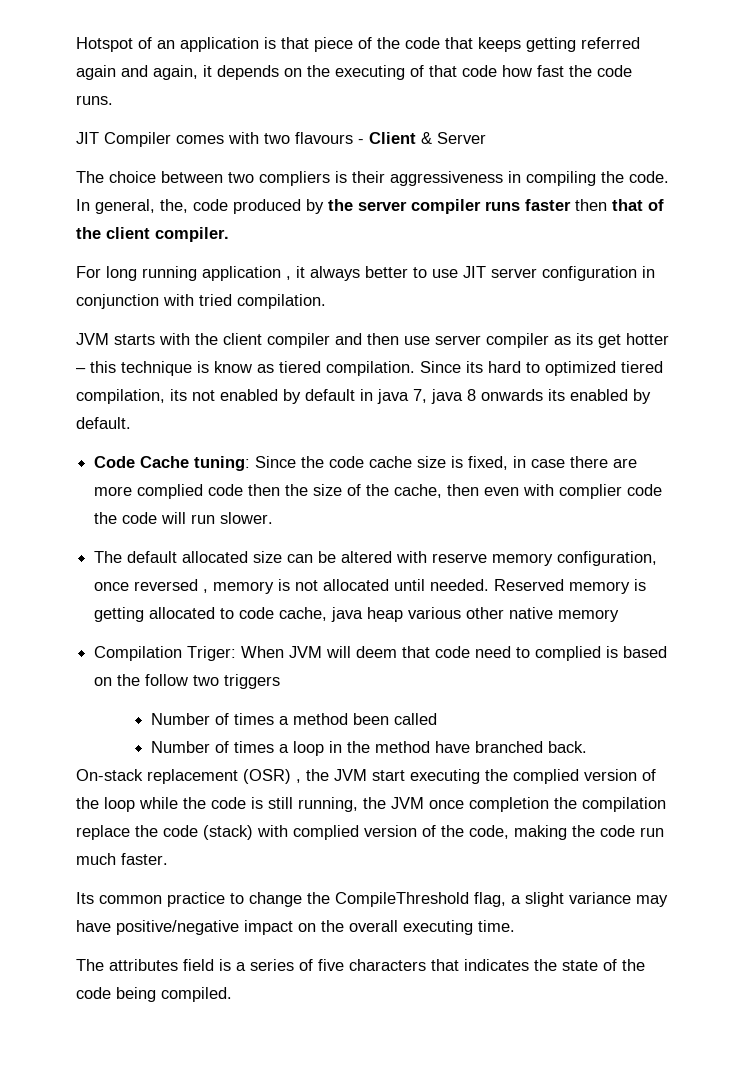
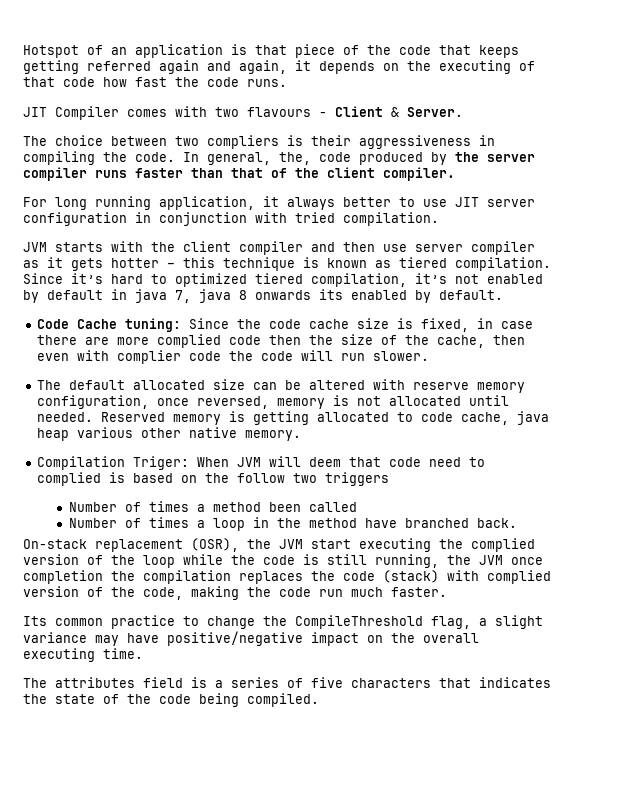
- JIT Compiler comes with two flavours - Client & Server
+ JIT Compiler comes with two flavours - Client & Server.
- In general, the, code produced by the server compiler runs faster then that of the client compiler.
+ In general, the, code produced by the server compiler runs faster than that of the client compiler.
- For long running application , it always better to use JIT server configuration in conjunction with tried compilation.
+ For long running application, it always better to use JIT server configuration in conjunction with tried compilation.
- JVM starts with the client compiler and then use server compiler as its get hotter – this technique is know as tiered compilation.
+ JVM starts with the client compiler and then use server compiler as it gets hotter – this technique is known as tiered compilation.
- Since its hard to optimized tiered compilation, its not enabled by default in java 7, java 8 onwards its enabled by default.
+ Since it’s hard to optimized tiered compilation, it’s not enabled by default in java 7, java 8 onwards its enabled by default.
- The default allocated size can be altered with reserve memory configuration, once reversed , memory is not allocated until needed.
+ The default allocated size can be altered with reserve memory configuration, once reversed, memory is not allocated until needed.
- Reserved memory is getting allocated to code cache, java heap various other native memory
+ Reserved memory is getting allocated to code cache, java heap various other native memory.
- On-stack replacement (OSR) , the JVM start executing the complied version of the loop while the code is still running, the JVM once completion the compilation replace the code (stack) with complied version of the code, making the code run much faster.
+ On-stack replacement (OSR), the JVM start executing the complied version of the loop while the code is still running, the JVM once completion the compilation replaces the code (stack) with complied version of the code, making the code run much faster.

